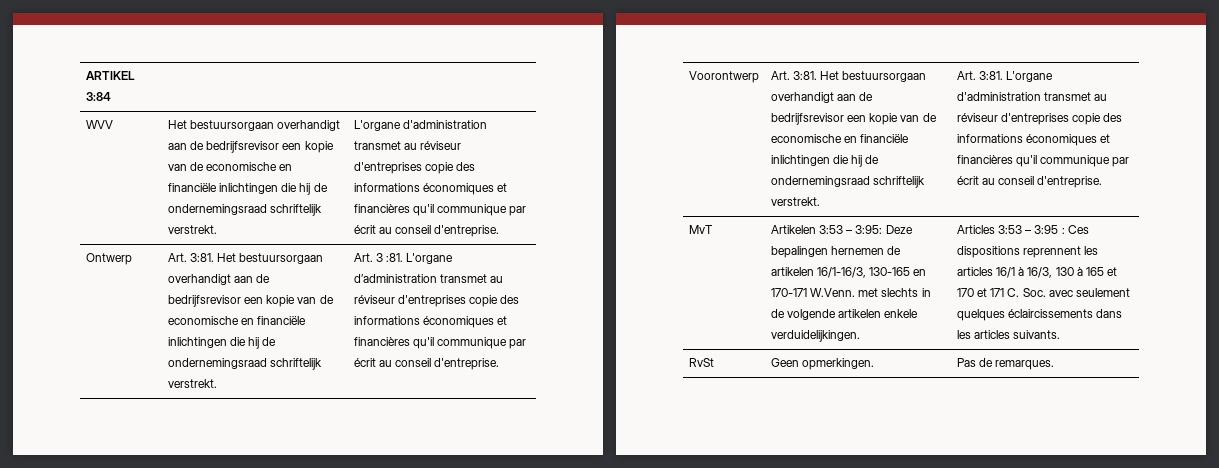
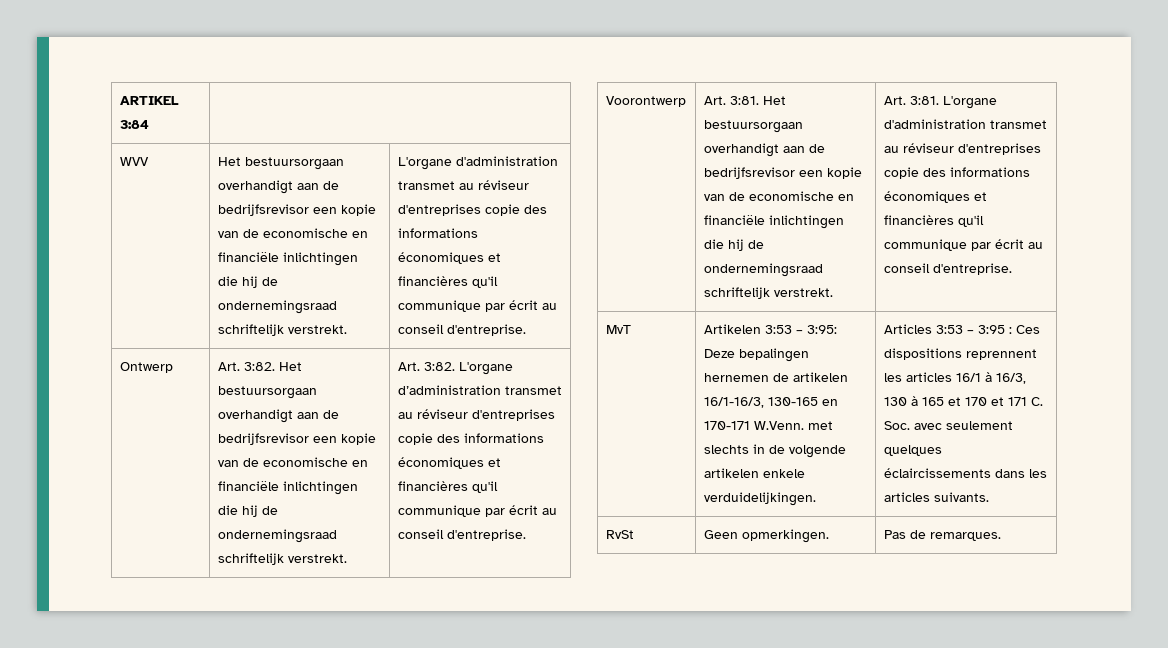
- Ontwerp | Art. 3:81.
+ Ontwerp | Art. 3:82.
- Het bestuursorgaan overhandigt aan de bedrijfsrevisor een kopie van de economische en financiële inlichtingen die hij de ondernemingsraad schriftelijk verstrekt. | Art. 3 :81.
+ Het bestuursorgaan overhandigt aan de bedrijfsrevisor een kopie van de economische en financiële inlichtingen die hij de ondernemingsraad schriftelijk verstrekt. | Art. 3:82.

